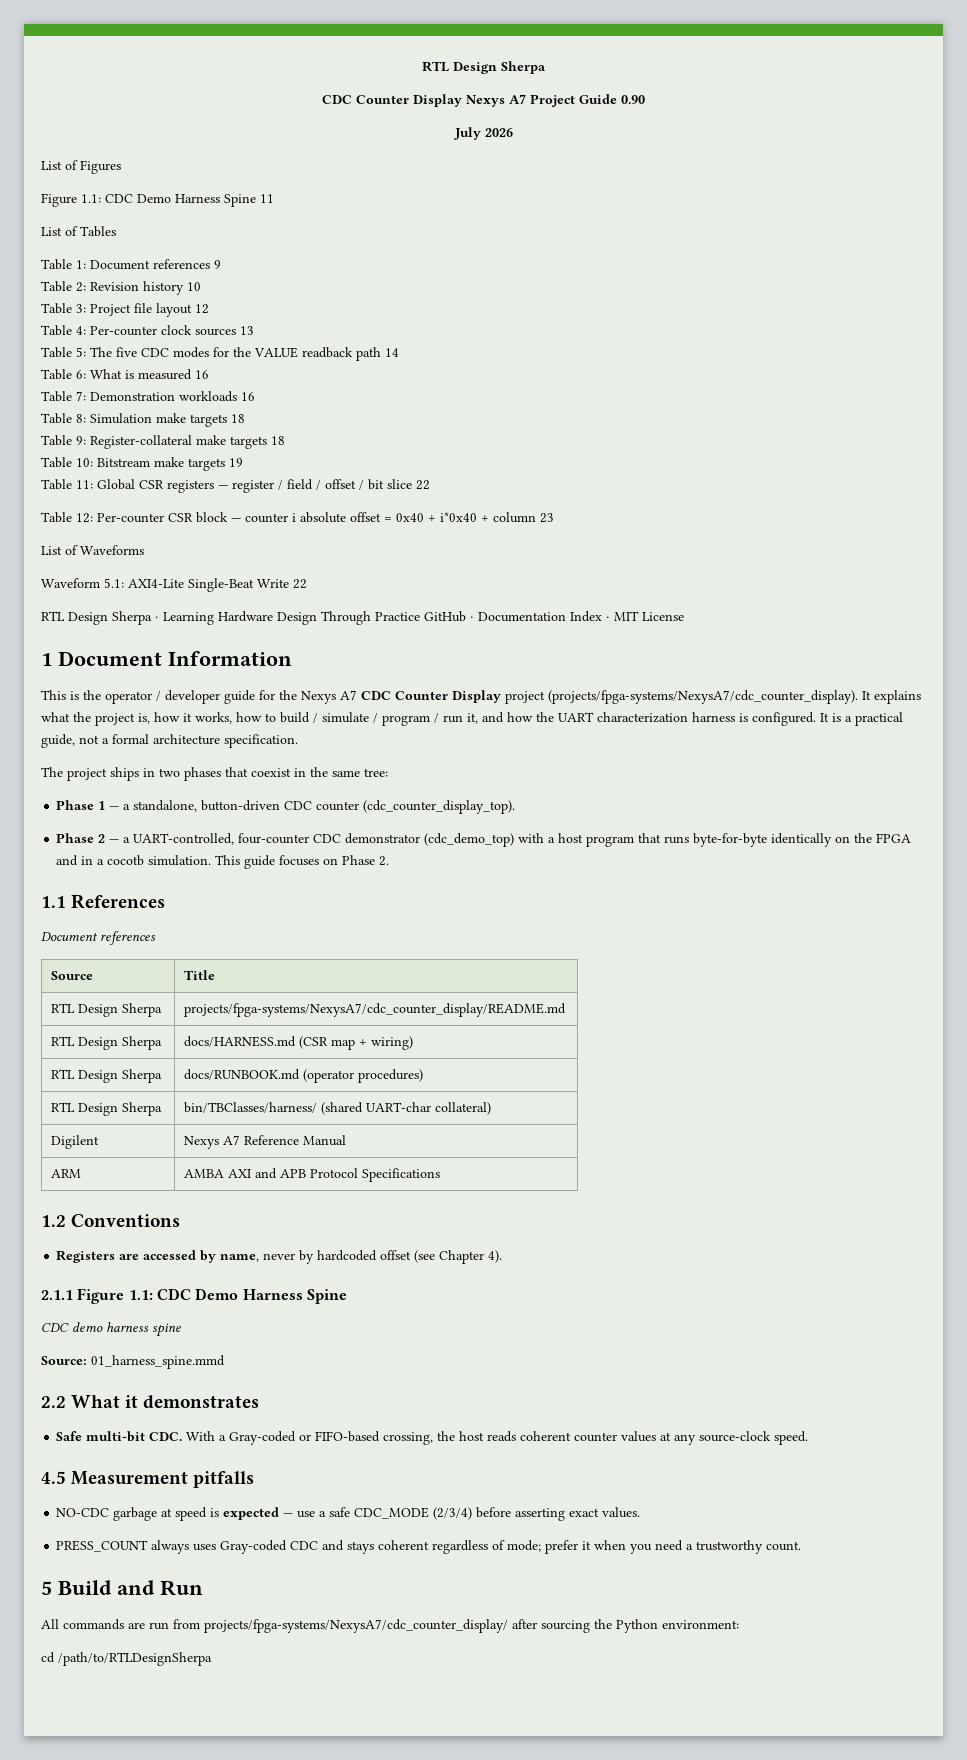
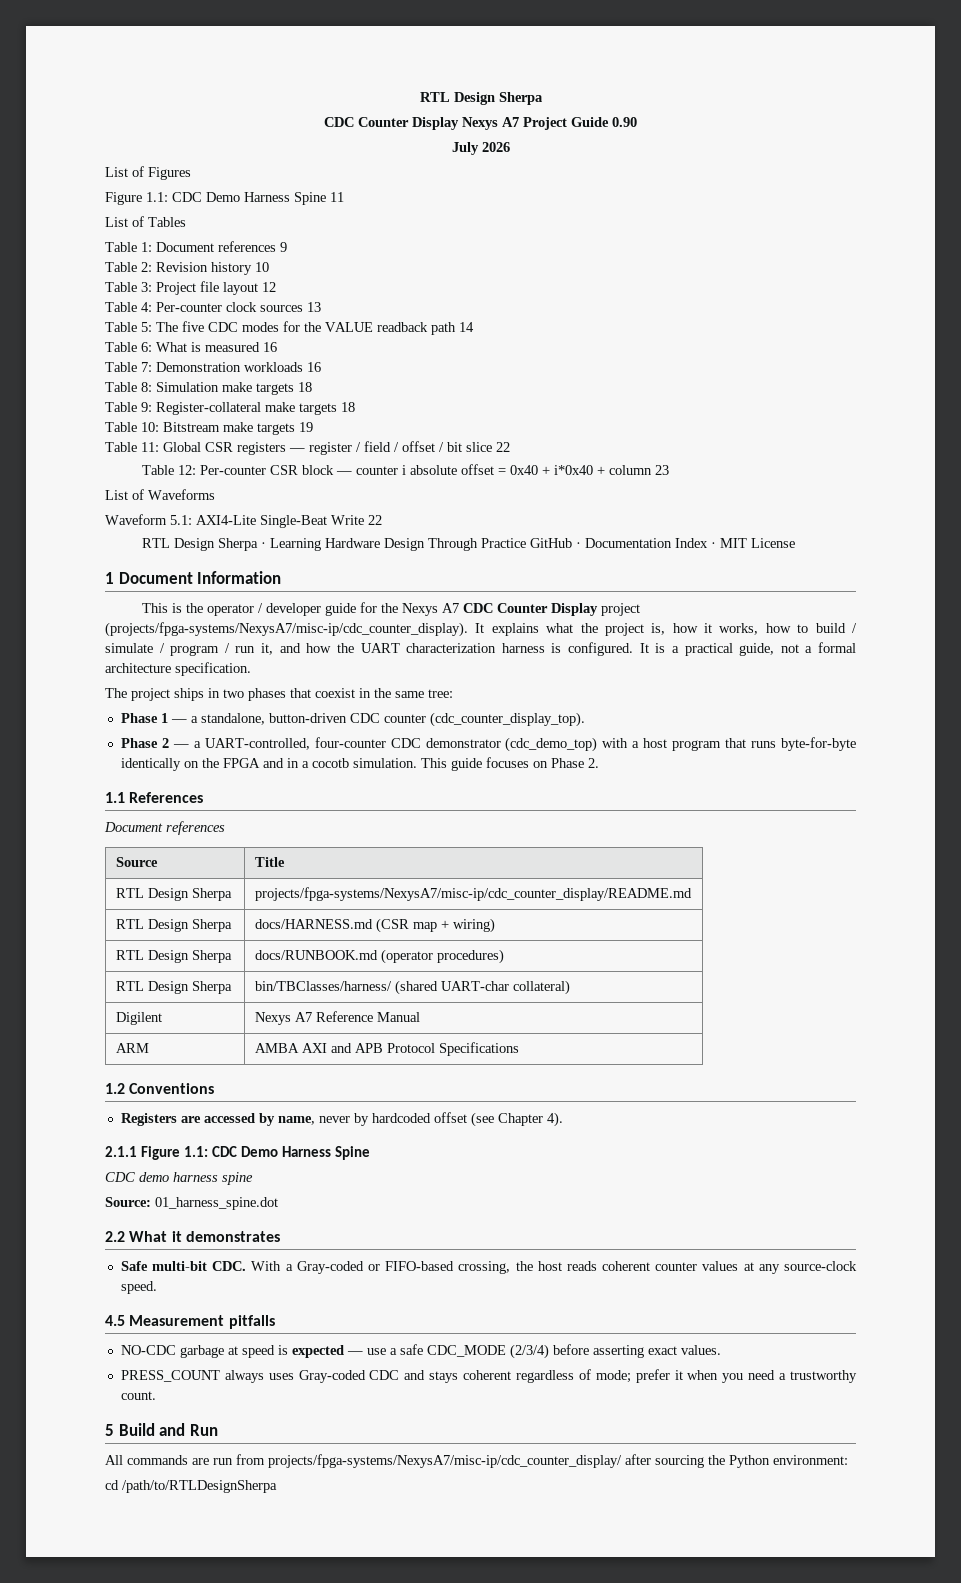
- This is the operator / developer guide for the Nexys A7 CDC Counter Display project (projects/fpga-systems/NexysA7/cdc_counter_display).
+ This is the operator / developer guide for the Nexys A7 CDC Counter Display project (projects/fpga-systems/NexysA7/misc-ip/cdc_counter_display).
- RTL Design Sherpa | projects/fpga-systems/NexysA7/cdc_counter_display/README.md
+ RTL Design Sherpa | projects/fpga-systems/NexysA7/misc-ip/cdc_counter_display/README.md
- Source: 01_harness_spine.mmd
+ Source: 01_harness_spine.dot
- All commands are run from projects/fpga-systems/NexysA7/cdc_counter_display/ after sourcing the Python environment:
+ All commands are run from projects/fpga-systems/NexysA7/misc-ip/cdc_counter_display/ after sourcing the Python environment:

